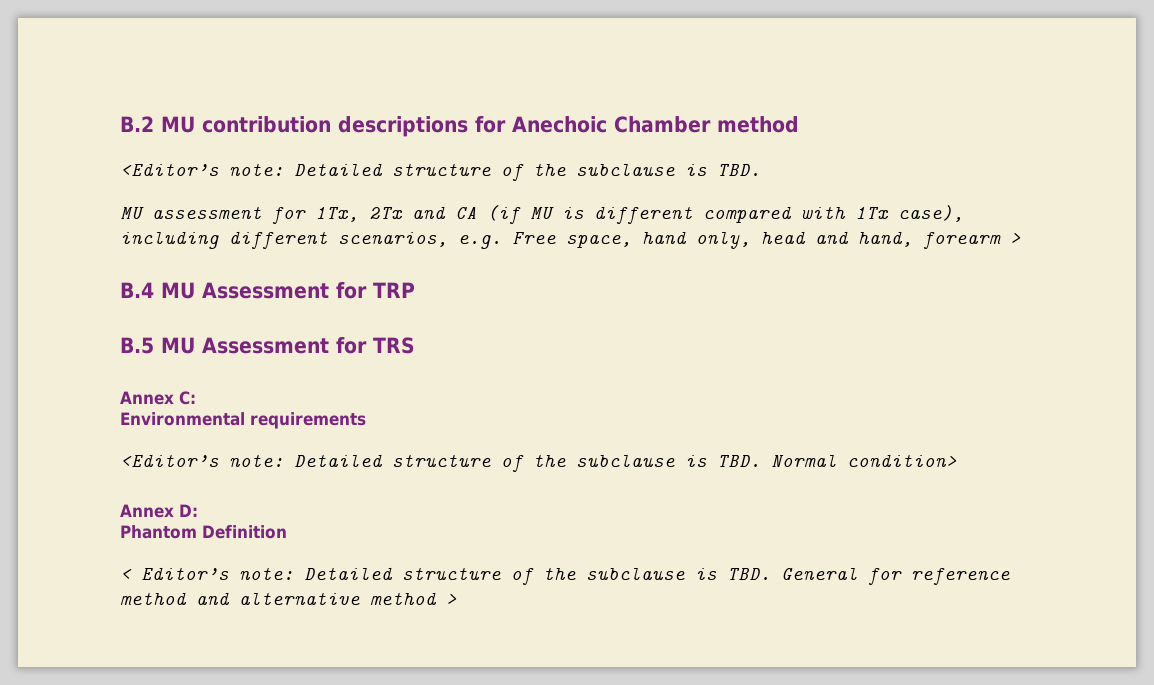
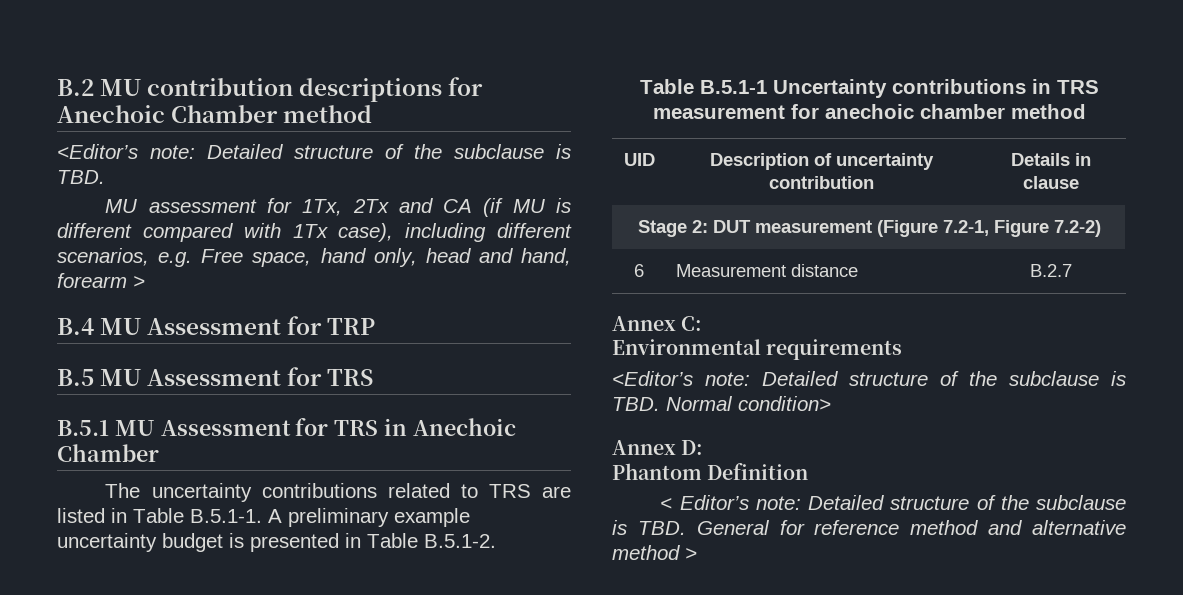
+ B.5.1 MU Assessment for TRS in Anechoic Chamber
+ The uncertainty contributions related to TRS are listed in Table B.5.1-1. A preliminary example uncertainty budget is presented in Table B.5.1-2.
+ Table B.5.1-1 Uncertainty contributions in TRS measurement for anechoic chamber method
+ UID | Description of uncertainty contribution | Details in clause
+ Stage 2: DUT measurement (Figure 7.2-1, Figure 7.2-2)
+ 6 | Measurement distance | B.2.7

